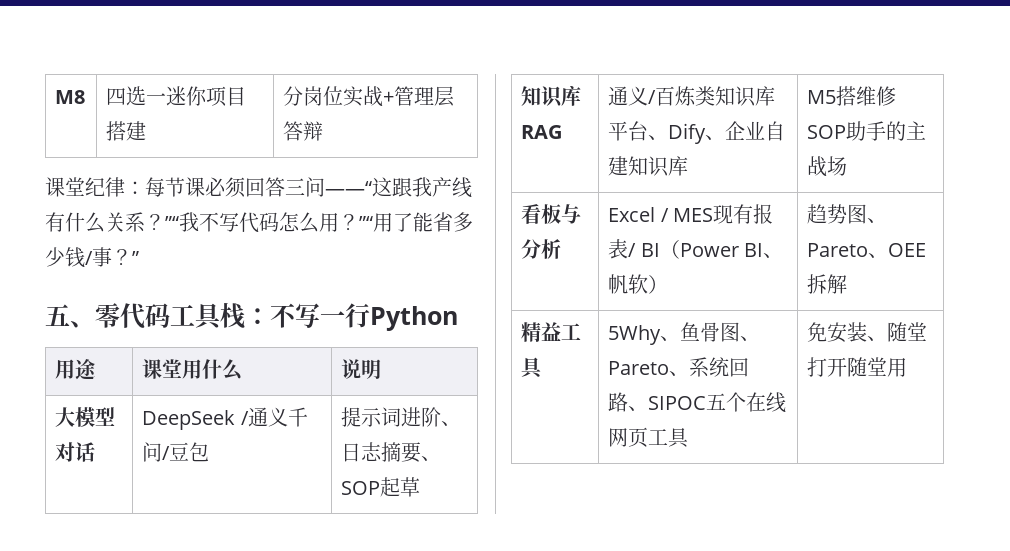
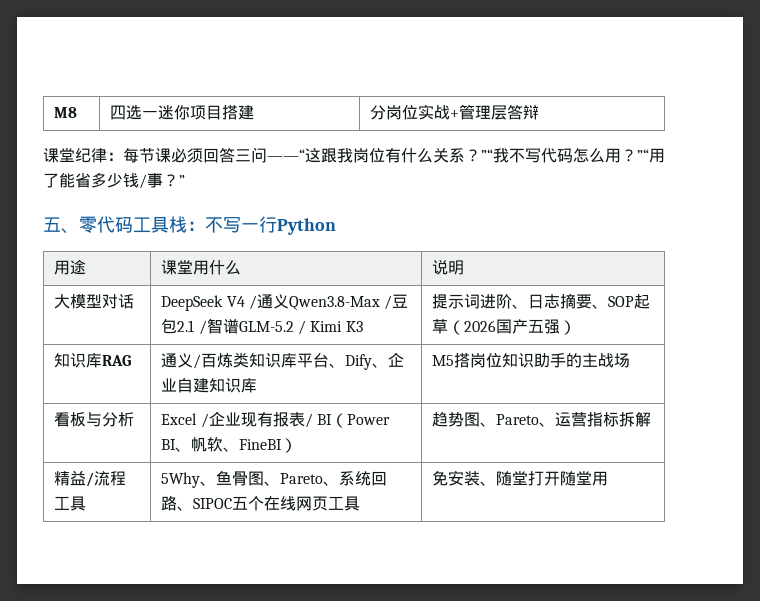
- 课堂纪律：每节课必须回答三问——“这跟我产线有什么关系？”“我不写代码怎么用？”“用了能省多少钱/事？”
+ 课堂纪律：每节课必须回答三问——“这跟我岗位有什么关系？”“我不写代码怎么用？”“用了能省多少钱/事？”
- 大模型对话 | DeepSeek /通义千问/豆包 | 提示词进阶、日志摘要、SOP起草
+ 大模型对话 | DeepSeek V4 /通义Qwen3.8-Max /豆包2.1 /智谱GLM-5.2 / Kimi K3 | 提示词进阶、日志摘要、SOP起草（2026国产五强）
- 知识库RAG | 通义/百炼类知识库平台、Dify、企业自建知识库 | M5搭维修SOP助手的主战场
+ 知识库RAG | 通义/百炼类知识库平台、Dify、企业自建知识库 | M5搭岗位知识助手的主战场
- 看板与分析 | Excel / MES现有报表/ BI（Power BI、帆软） | 趋势图、Pareto、OEE拆解
+ 看板与分析 | Excel /企业现有报表/ BI（Power BI、帆软、FineBI） | 趋势图、Pareto、运营指标拆解
- 精益工具 | 5Why、鱼骨图、Pareto、系统回路、SIPOC五个在线网页工具 | 免安装、随堂打开随堂用
+ 精益/流程工具 | 5Why、鱼骨图、Pareto、系统回路、SIPOC五个在线网页工具 | 免安装、随堂打开随堂用

